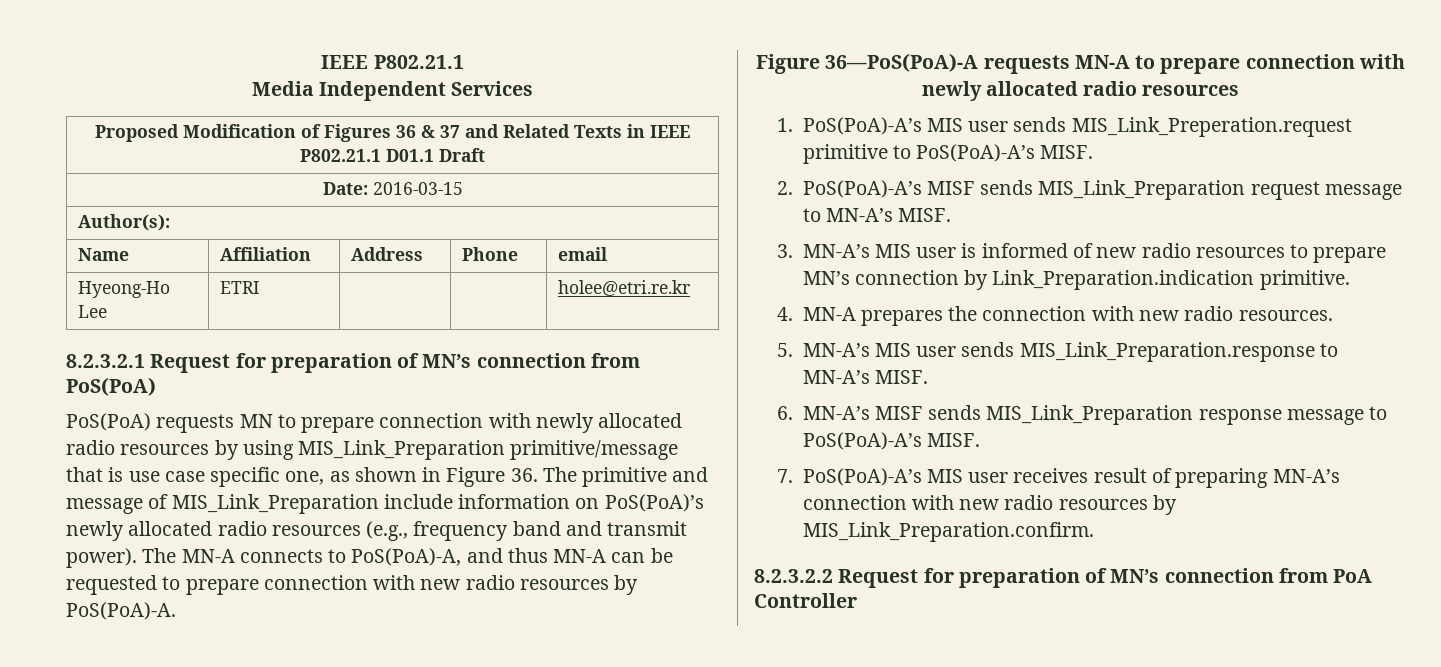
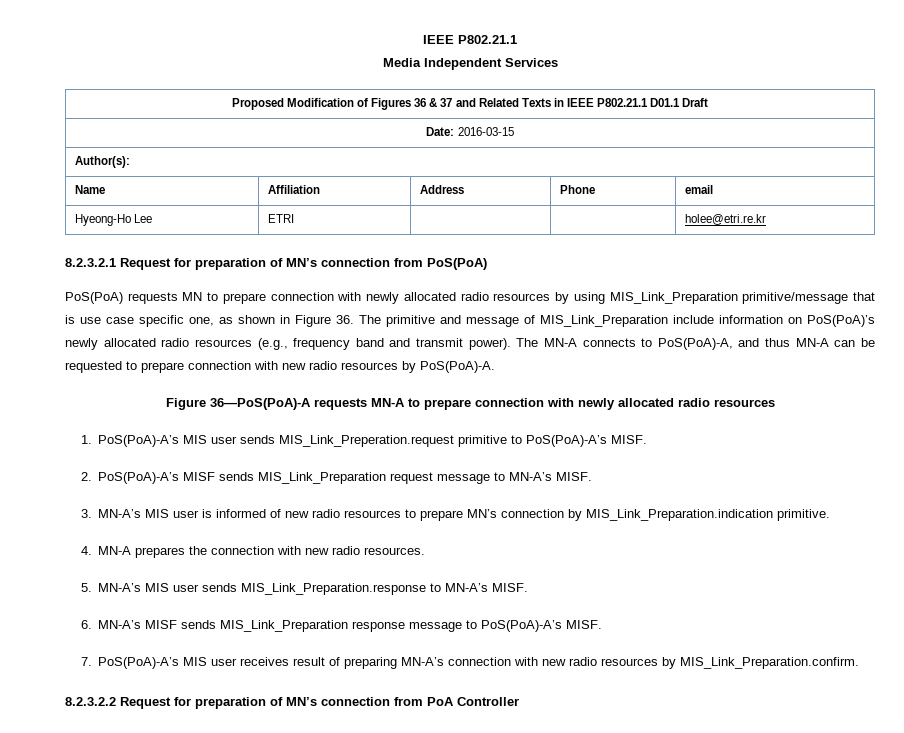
- 3. MN-A’s MIS user is informed of new radio resources to prepare MN’s connection by Link_Preparation.indication primitive.
+ 3. MN-A’s MIS user is informed of new radio resources to prepare MN’s connection by MIS_Link_Preparation.indication primitive.

